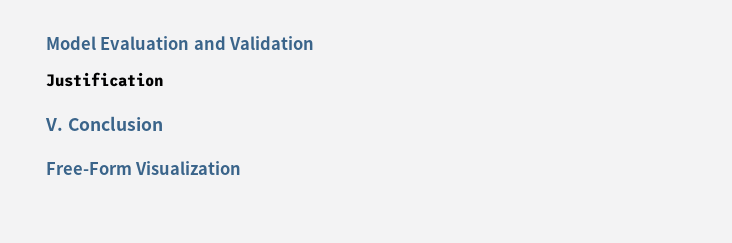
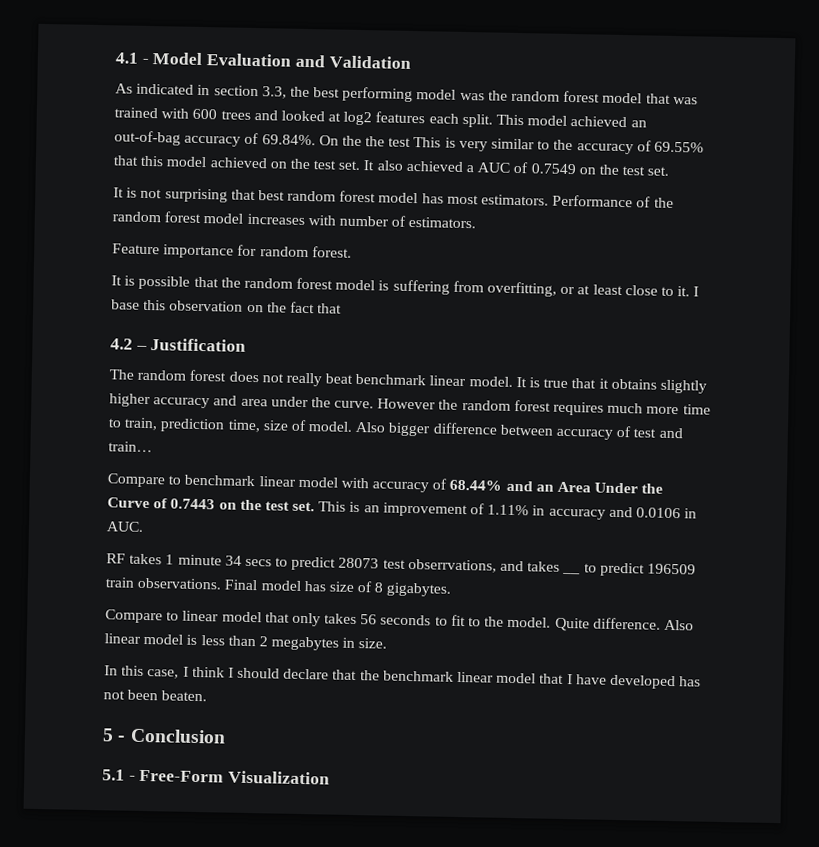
- Model Evaluation and Validation
+ 4.1 - Model Evaluation and Validation
- Justification
- V. Conclusion
+ As indicated in section 3.3, the best performing model was the random forest model that was trained with 600 trees and looked at log2 features each split. This model achieved an out-of-bag accuracy of 69.84%. On the the test This is very similar to the accuracy of 69.55% that this model achieved on the test set. It also achieved a AUC of 0.7549 on the test set.
+ It is not surprising that best random forest model has most estimators. Performance of the random forest model increases with number of estimators.
+ Feature importance for random forest.
+ It is possible that the random forest model is suffering from overfitting, or at least close to it. I base this observation on the fact that
+ 4.2 – Justification
+ The random forest does not really beat benchmark linear model. It is true that it obtains slightly higher accuracy and area under the curve. However the random forest requires much more time to train, prediction time, size of model. Also bigger difference between accuracy of test and train…
+ Compare to benchmark linear model with accuracy of 68.44% and an Area Under the Curve of 0.7443 on the test set. This is an improvement of 1.11% in accuracy and 0.0106 in AUC.
+ RF takes 1 minute 34 secs to predict 28073 test obserrvations, and takes __ to predict 196509 train observations. Final model has size of 8 gigabytes.
+ Compare to linear model that only takes 56 seconds to fit to the model. Quite difference. Also linear model is less than 2 megabytes in size.
+ In this case, I think I should declare that the benchmark linear model that I have developed has not been beaten.
+ 5 - Conclusion
- Free-Form Visualization
+ 5.1 - Free-Form Visualization

